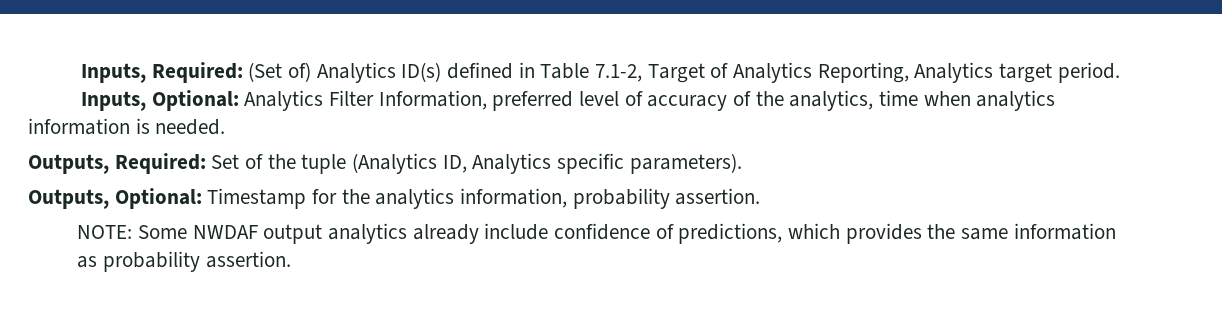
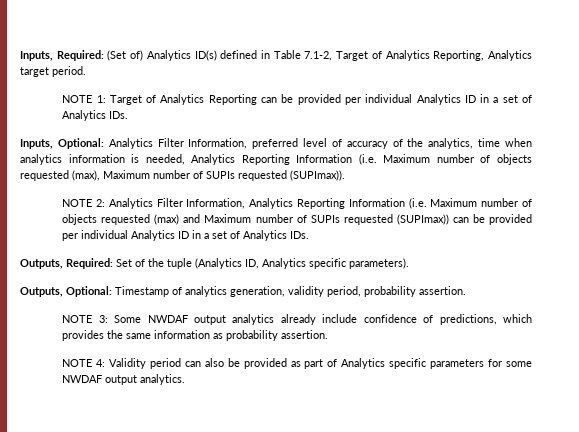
+ NOTE 1: Target of Analytics Reporting can be provided per individual Analytics ID in a set of Analytics IDs.
- Inputs, Optional: Analytics Filter Information, preferred level of accuracy of the analytics, time when analytics information is needed.
+ Inputs, Optional: Analytics Filter Information, preferred level of accuracy of the analytics, time when analytics information is needed, Analytics Reporting Information (i.e. Maximum number of objects requested (max), Maximum number of SUPIs requested (SUPImax)).
+ NOTE 2: Analytics Filter Information, Analytics Reporting Information (i.e. Maximum number of objects requested (max) and Maximum number of SUPIs requested (SUPImax)) can be provided per individual Analytics ID in a set of Analytics IDs.
- Outputs, Optional: Timestamp for the analytics information, probability assertion.
- NOTE: Some NWDAF output analytics already include confidence of predictions, which provides the same information as probability assertion.
+ Outputs, Optional: Timestamp of analytics generation, validity period, probability assertion.
+ NOTE 3: Some NWDAF output analytics already include confidence of predictions, which provides the same information as probability assertion.
+ NOTE 4: Validity period can also be provided as part of Analytics specific parameters for some NWDAF output analytics.

